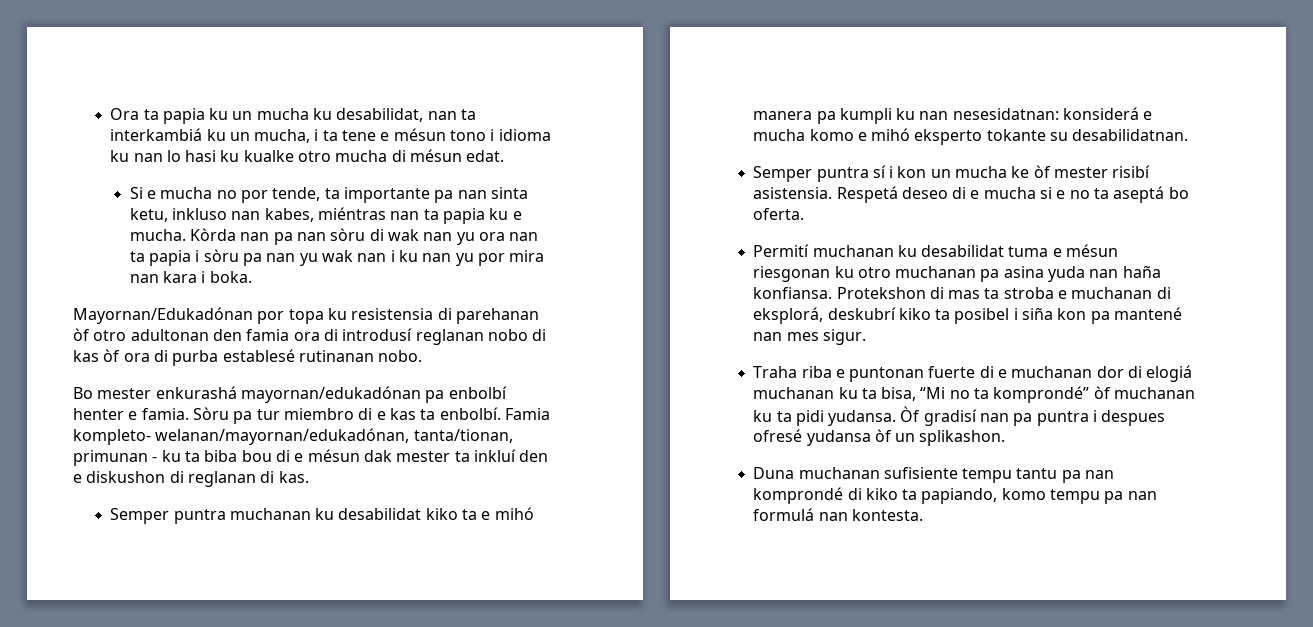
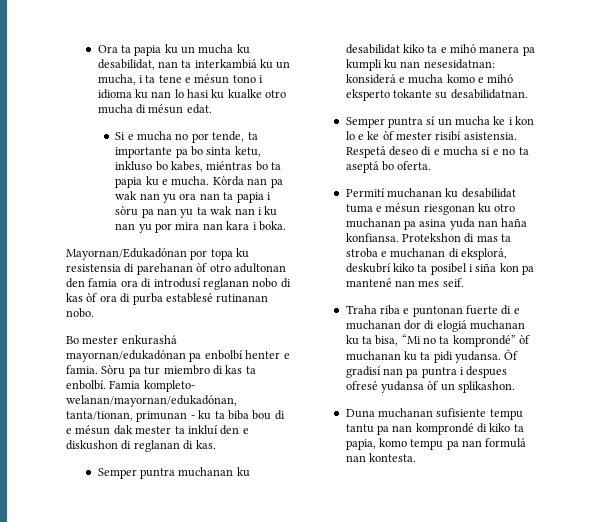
- Si e mucha no por tende, ta importante pa nan sinta ketu, inkluso nan kabes, miéntras nan ta papia ku e mucha.
+ Si e mucha no por tende, ta importante pa bo sinta ketu, inkluso bo kabes, miéntras bo ta papia ku e mucha.
- Kòrda nan pa nan sòru di wak nan yu ora nan ta papia i sòru pa nan yu wak nan i ku nan yu por mira nan kara i boka.
+ Kòrda nan pa wak nan yu ora nan ta papia i sòru pa nan yu ta wak nan i ku nan yu por mira nan kara i boka.
- Sòru pa tur miembro di e kas ta enbolbí.
+ Sòru pa tur miembro di kas ta enbolbí.
- Semper puntra sí i kon un mucha ke òf mester risibí asistensia.
+ Semper puntra sí un mucha ke i kon lo e ke òf mester risibí asistensia.
- Protekshon di mas ta stroba e muchanan di eksplorá, deskubrí kiko ta posibel i siña kon pa mantené nan mes sigur.
+ Protekshon di mas ta stroba e muchanan di eksplorá, deskubrí kiko ta posibel i siña kon pa mantené nan mes seif.
- Duna muchanan sufisiente tempu tantu pa nan komprondé di kiko ta papiando, komo tempu pa nan formulá nan kontesta.
+ Duna muchanan sufisiente tempu tantu pa nan komprondé di kiko ta papia, komo tempu pa nan formulá nan kontesta.

